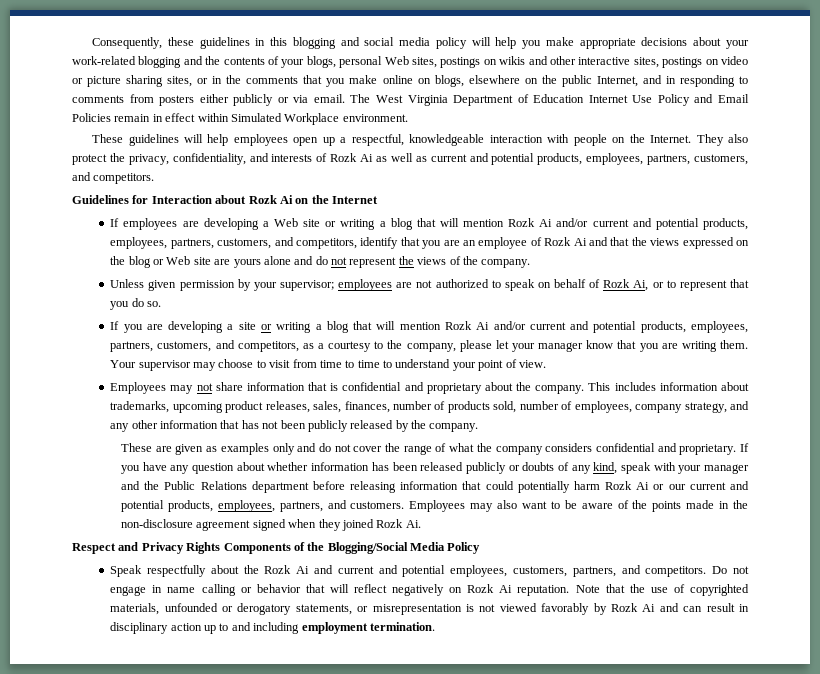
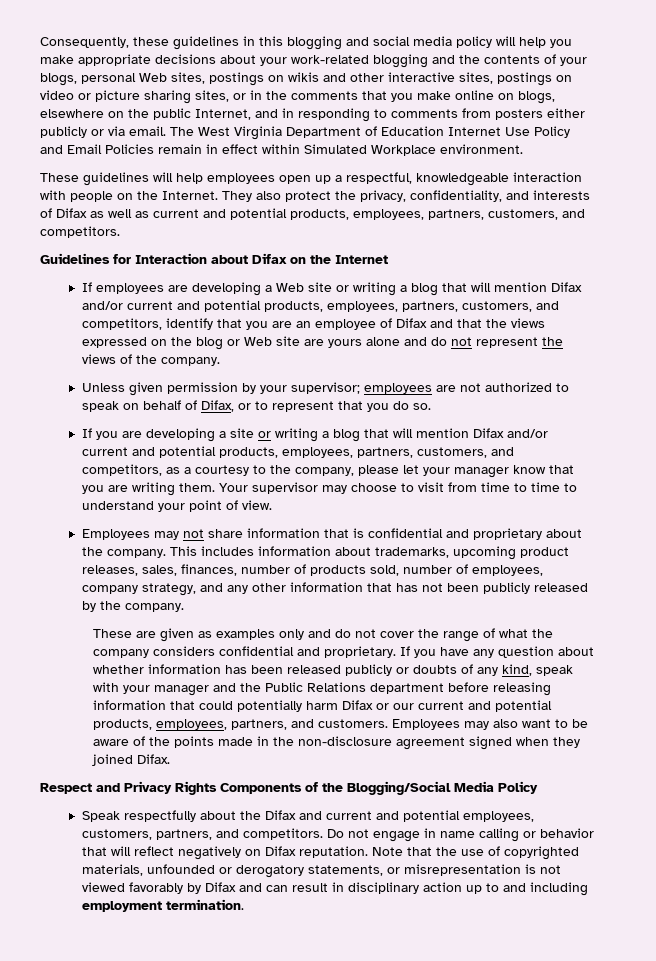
- They also protect the privacy, confidentiality, and interests of Rozk Ai as well as current and potential products, employees, partners, customers, and competitors.
+ They also protect the privacy, confidentiality, and interests of Difax as well as current and potential products, employees, partners, customers, and competitors.
- Guidelines for Interaction about Rozk Ai on the Internet
+ Guidelines for Interaction about Difax on the Internet
- If employees are developing a Web site or writing a blog that will mention Rozk Ai and/or current and potential products, employees, partners, customers, and competitors, identify that you are an employee of Rozk Ai and that the views expressed on the blog or Web site are yours alone and do not represent the views of the company.
+ If employees are developing a Web site or writing a blog that will mention Difax and/or current and potential products, employees, partners, customers, and competitors, identify that you are an employee of Difax and that the views expressed on the blog or Web site are yours alone and do not represent the views of the company.
- Unless given permission by your supervisor; employees are not authorized to speak on behalf of Rozk Ai, or to represent that you do so.
+ Unless given permission by your supervisor; employees are not authorized to speak on behalf of Difax, or to represent that you do so.
- If you are developing a site or writing a blog that will mention Rozk Ai and/or current and potential products, employees, partners, customers, and competitors, as a courtesy to the company, please let your manager know that you are writing them.
+ If you are developing a site or writing a blog that will mention Difax and/or current and potential products, employees, partners, customers, and competitors, as a courtesy to the company, please let your manager know that you are writing them.
- If you have any question about whether information has been released publicly or doubts of any kind, speak with your manager and the Public Relations department before releasing information that could potentially harm Rozk Ai or our current and potential products, employees, partners, and customers.
+ If you have any question about whether information has been released publicly or doubts of any kind, speak with your manager and the Public Relations department before releasing information that could potentially harm Difax or our current and potential products, employees, partners, and customers.
- Employees may also want to be aware of the points made in the non-disclosure agreement signed when they joined Rozk Ai.
+ Employees may also want to be aware of the points made in the non-disclosure agreement signed when they joined Difax.
- Speak respectfully about the Rozk Ai and current and potential employees, customers, partners, and competitors.
+ Speak respectfully about the Difax and current and potential employees, customers, partners, and competitors.
- Do not engage in name calling or behavior that will reflect negatively on Rozk Ai reputation.
+ Do not engage in name calling or behavior that will reflect negatively on Difax reputation.
- Note that the use of copyrighted materials, unfounded or derogatory statements, or misrepresentation is not viewed favorably by Rozk Ai and can result in disciplinary action up to and including employment termination.
+ Note that the use of copyrighted materials, unfounded or derogatory statements, or misrepresentation is not viewed favorably by Difax and can result in disciplinary action up to and including employment termination.

